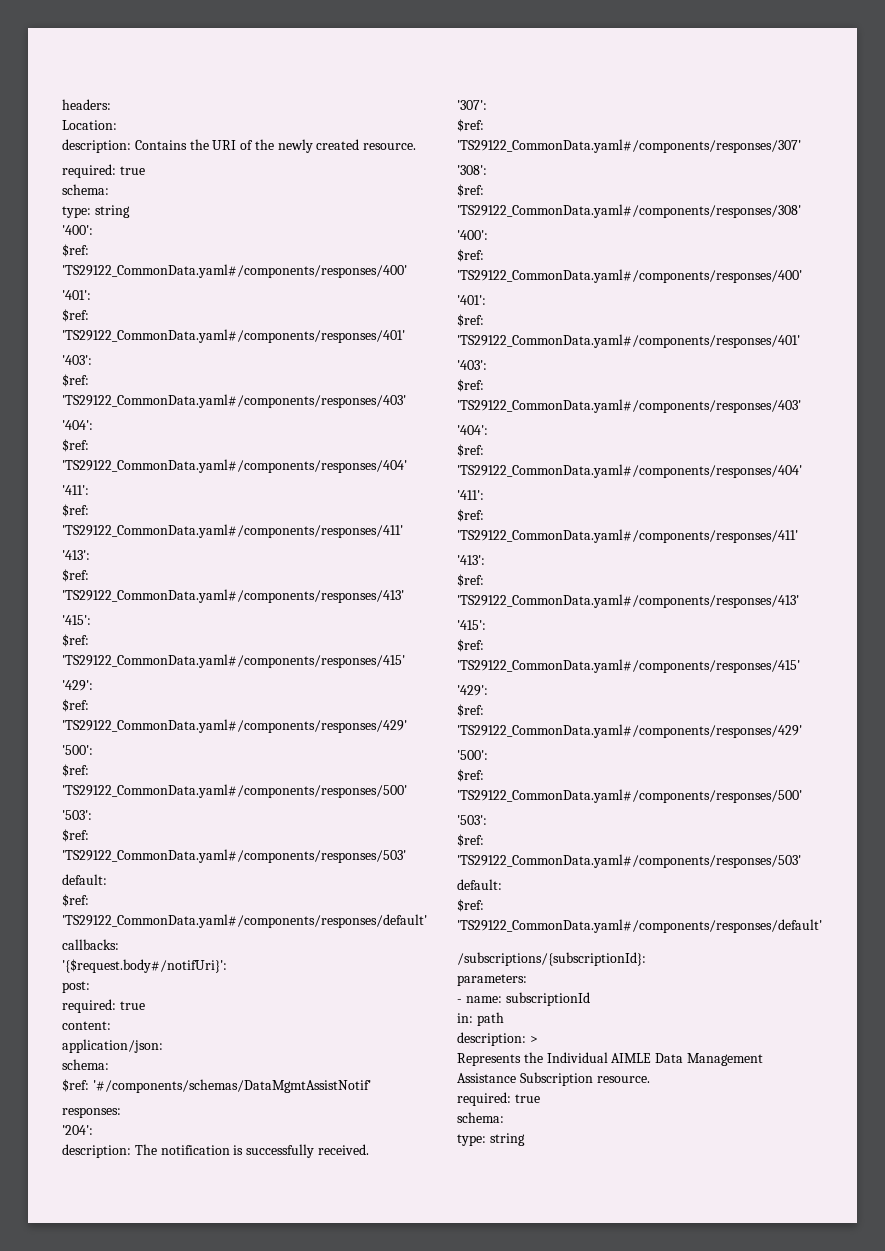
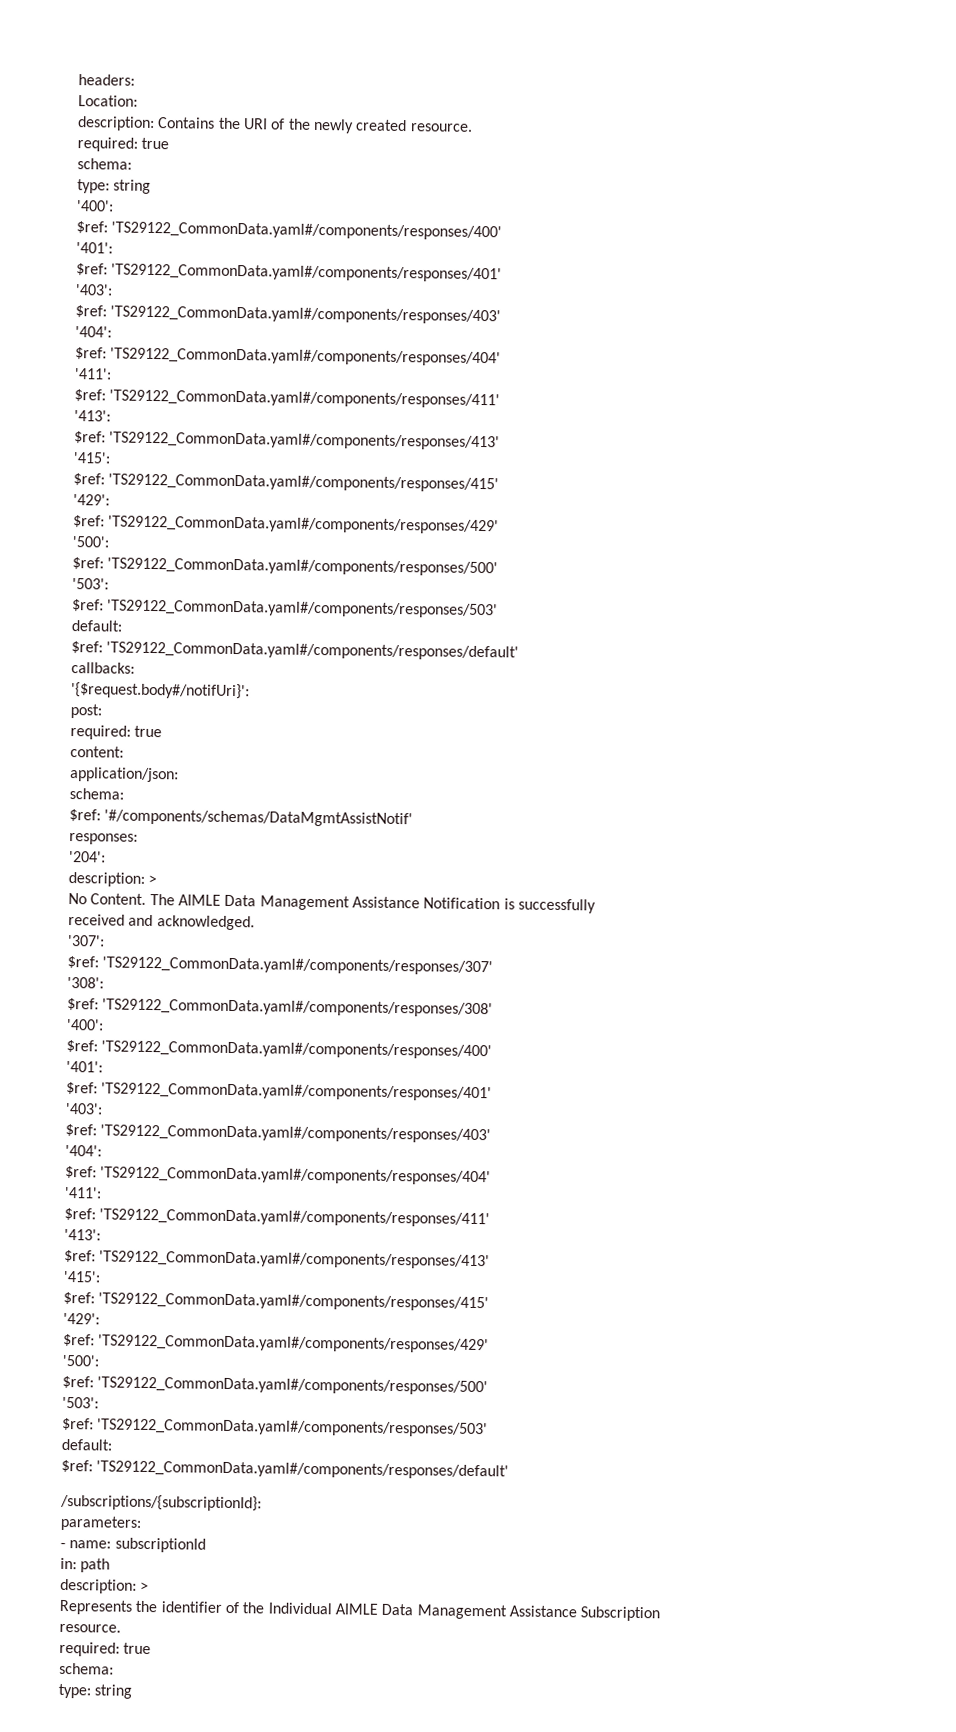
  '204':
- description: The notification is successfully received.
+ description: >
+ No Content. The AIMLE Data Management Assistance Notification is successfully
+ received and acknowledged.
- Represents the Individual AIMLE Data Management Assistance Subscription resource.
+ Represents the identifier of the Individual AIMLE Data Management Assistance Subscription
+ resource.

